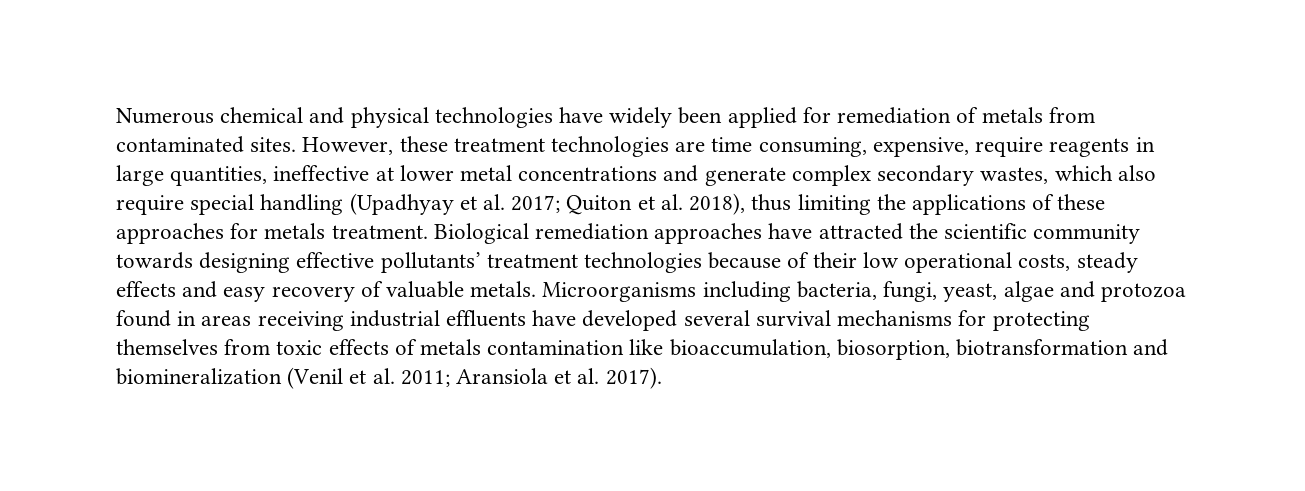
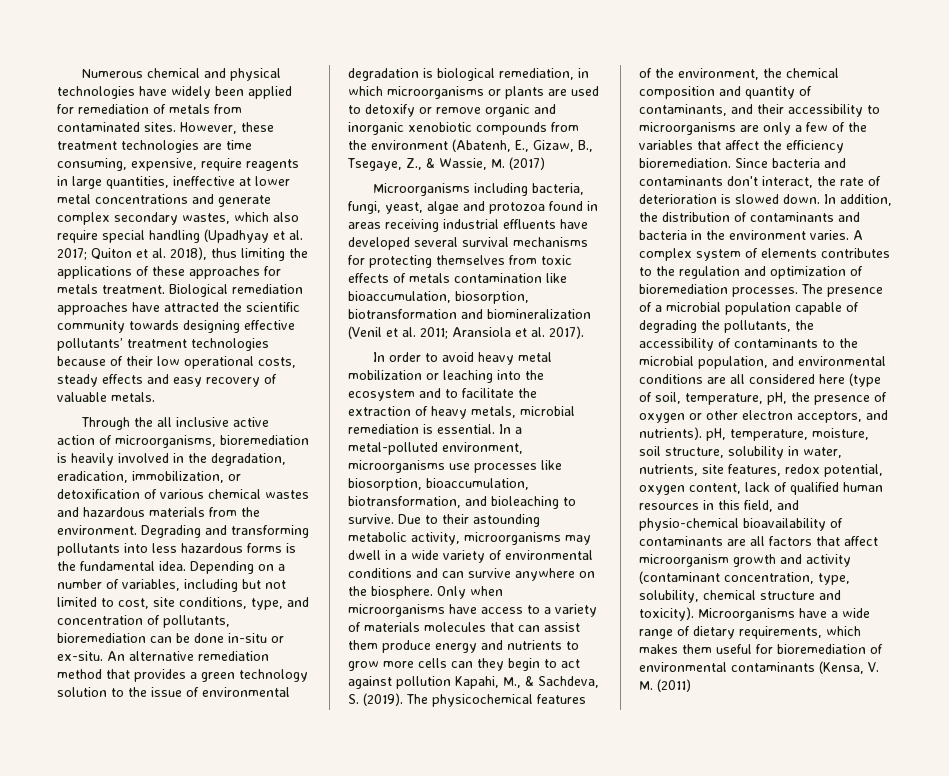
- Biological remediation approaches have attracted the scientific community towards designing effective pollutants’ treatment technologies because of their low operational costs, steady effects and easy recovery of valuable metals. Microorganisms including bacteria, fungi, yeast, algae and protozoa found in areas receiving industrial effluents have developed several survival mechanisms for protecting themselves from toxic effects of metals contamination like bioaccumulation, biosorption, biotransformation and biomineralization (Venil et al. 2011;
+ Biological remediation approaches have attracted the scientific community towards designing effective pollutants’ treatment technologies because of their low operational costs, steady effects and easy recovery of valuable metals.
+ Through the all inclusive active action of microorganisms, bioremediation is heavily involved in the degradation, eradication, immobilization, or detoxification of various chemical wastes and hazardous materials from the environment. Degrading and transforming pollutants into less hazardous forms is the fundamental idea. Depending on a number of variables, including but not limited to cost, site conditions, type, and concentration of pollutants, bioremediation can be done in-situ or ex-situ. An alternative remediation method that provides a green technology solution to the issue of environmental degradation is biological remediation, in which microorganisms or plants are used to detoxify or remove organic and inorganic xenobiotic compounds from the environment (Abatenh, E., Gizaw, B., Tsegaye, Z., & Wassie, M. (2017)
+ Microorganisms including bacteria, fungi, yeast, algae and protozoa found in areas receiving industrial effluents have developed several survival mechanisms for protecting themselves from toxic effects of metals contamination like bioaccumulation, biosorption, biotransformation and biomineralization (Venil et al. 2011;
+ In order to avoid heavy metal mobilization or leaching into the ecosystem and to facilitate the extraction of heavy metals, microbial remediation is essential. In a metal-polluted environment, microorganisms use processes like biosorption, bioaccumulation, biotransformation, and bioleaching to survive. Due to their astounding metabolic activity, microorganisms may dwell in a wide variety of environmental conditions and can survive anywhere on the biosphere. Only when microorganisms have access to a variety of materials molecules that can assist them produce energy and nutrients to grow more cells can they begin to act against pollution Kapahi, M., & Sachdeva, S. (2019). The physicochemical features of the environment, the chemical composition and quantity of contaminants, and their accessibility to microorganisms are only a few of the variables that affect the efficiency bioremediation. Since bacteria and contaminants don't interact, the rate of deterioration is slowed down. In addition, the distribution of contaminants and bacteria in the environment varies. A complex system of elements contributes to the regulation and optimization of bioremediation processes. The presence of a microbial population capable of degrading the pollutants, the accessibility of contaminants to the microbial population, and environmental conditions are all considered here (type of soil, temperature, pH, the presence of oxygen or other electron acceptors, and nutrients). pH, temperature, moisture, soil structure, solubility in water, nutrients, site features, redox potential, oxygen content, lack of qualified human resources in this field, and physio-chemical bioavailability of contaminants are all factors that affect microorganism growth and activity (contaminant concentration, type, solubility, chemical structure and toxicity). Microorganisms have a wide range of dietary requirements, which makes them useful for bioremediation of environmental contaminants (Kensa, V. M. (2011)

